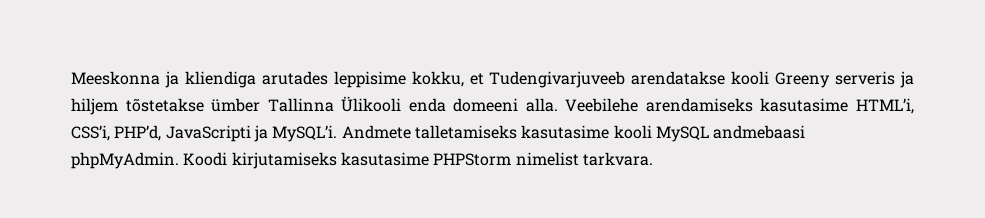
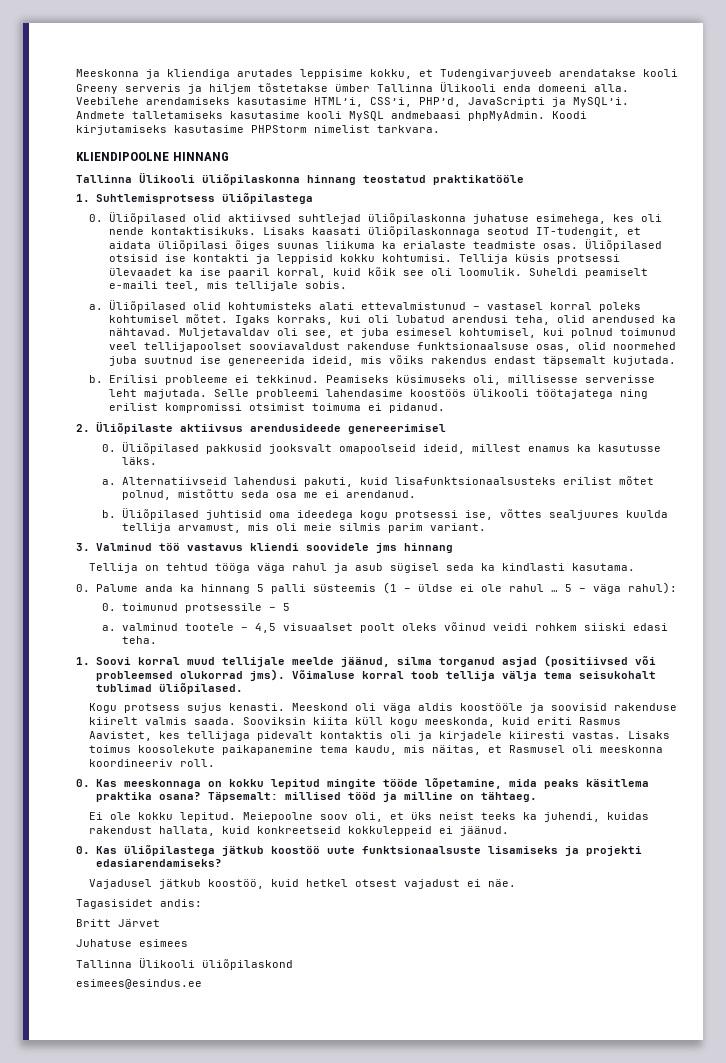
+ KLIENDIPOOLNE HINNANG
+ Tallinna Ülikooli üliõpilaskonna hinnang teostatud praktikatööle
+ 1. Suhtlemisprotsess üliõpilastega
+ 0. Üliõpilased olid aktiivsed suhtlejad üliõpilaskonna juhatuse esimehega, kes oli nende kontaktisikuks. Lisaks kaasati üliõpilaskonnaga seotud IT-tudengit, et aidata üliõpilasi õiges suunas liikuma ka erialaste teadmiste osas. Üliõpilased otsisid ise kontakti ja leppisid kokku kohtumisi. Tellija küsis protsessi ülevaadet ka ise paaril korral, kuid kõik see oli loomulik. Suheldi peamiselt e-maili teel, mis tellijale sobis.
+ a. Üliõpilased olid kohtumisteks alati ettevalmistunud – vastasel korral poleks kohtumisel mõtet. Igaks korraks, kui oli lubatud arendusi teha, olid arendused ka nähtavad. Muljetavaldav oli see, et juba esimesel kohtumisel, kui polnud toimunud veel tellijapoolset sooviavaldust rakenduse funktsionaalsuse osas, olid noormehed juba suutnud ise genereerida ideid, mis võiks rakendus endast täpsemalt kujutada.
+ b. Erilisi probleeme ei tekkinud. Peamiseks küsimuseks oli, millisesse serverisse leht majutada. Selle probleemi lahendasime koostöös ülikooli töötajatega ning erilist kompromissi otsimist toimuma ei pidanud.
+ 2. Üliõpilaste aktiivsus arendusideede genereerimisel
+ 0. Üliõpilased pakkusid jooksvalt omapoolseid ideid, millest enamus ka kasutusse läks.
+ a. Alternatiivseid lahendusi pakuti, kuid lisafunktsionaalsusteks erilist mõtet polnud, mistõttu seda osa me ei arendanud.
+ b. Üliõpilased juhtisid oma ideedega kogu protsessi ise, võttes sealjuures kuulda tellija arvamust, mis oli meie silmis parim variant.
+ 3. Valminud töö vastavus kliendi soovidele jms hinnang
+ Tellija on tehtud tööga väga rahul ja asub sügisel seda ka kindlasti kasutama.
+ 0. Palume anda ka hinnang 5 palli süsteemis (1 – üldse ei ole rahul … 5 – väga rahul):
+ 0. toimunud protsessile – 5
+ a. valminud tootele – 4,5 visuaalset poolt oleks võinud veidi rohkem siiski edasi teha.
+ 1. Soovi korral muud tellijale meelde jäänud, silma torganud asjad (positiivsed või probleemsed olukorrad jms). Võimaluse korral toob tellija välja tema seisukohalt tublimad üliõpilased.
+ Kogu protsess sujus kenasti. Meeskond oli väga aldis koostööle ja soovisid rakenduse kiirelt valmis saada. Sooviksin kiita küll kogu meeskonda, kuid eriti Rasmus Aavistet, kes tellijaga pidevalt kontaktis oli ja kirjadele kiiresti vastas. Lisaks toimus koosolekute paikapanemine tema kaudu, mis näitas, et Rasmusel oli meeskonna koordineeriv roll.
+ 0. Kas meeskonnaga on kokku lepitud mingite tööde lõpetamine, mida peaks käsitlema praktika osana? Täpsemalt: millised tööd ja milline on tähtaeg.
+ Ei ole kokku lepitud. Meiepoolne soov oli, et üks neist teeks ka juhendi, kuidas rakendust hallata, kuid konkreetseid kokkuleppeid ei jäänud.
+ 0. Kas üliõpilastega jätkub koostöö uute funktsionaalsuste lisamiseks ja projekti edasiarendamiseks?
+ Vajadusel jätkub koostöö, kuid hetkel otsest vajadust ei näe.
+ Tagasisidet andis:
+ Britt Järvet
+ Juhatuse esimees
+ Tallinna Ülikooli üliõpilaskond
+ esimees@esindus.ee

